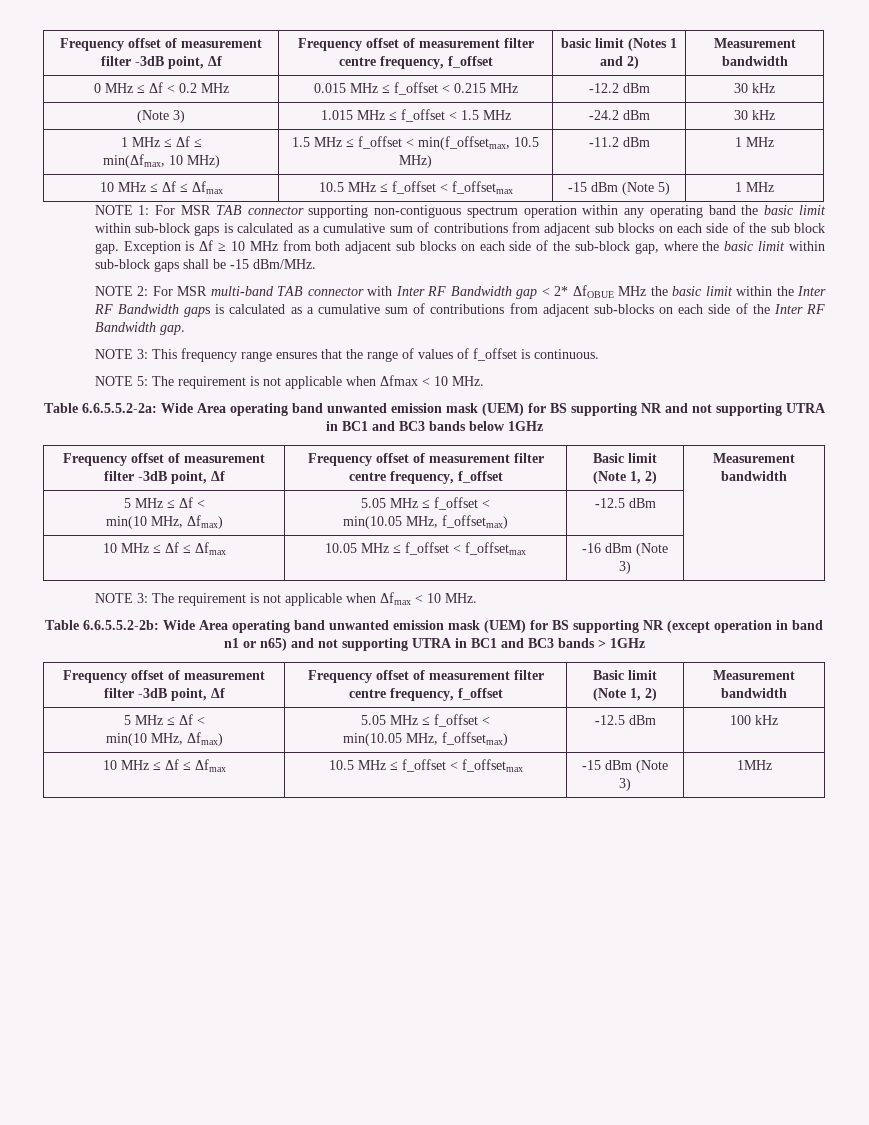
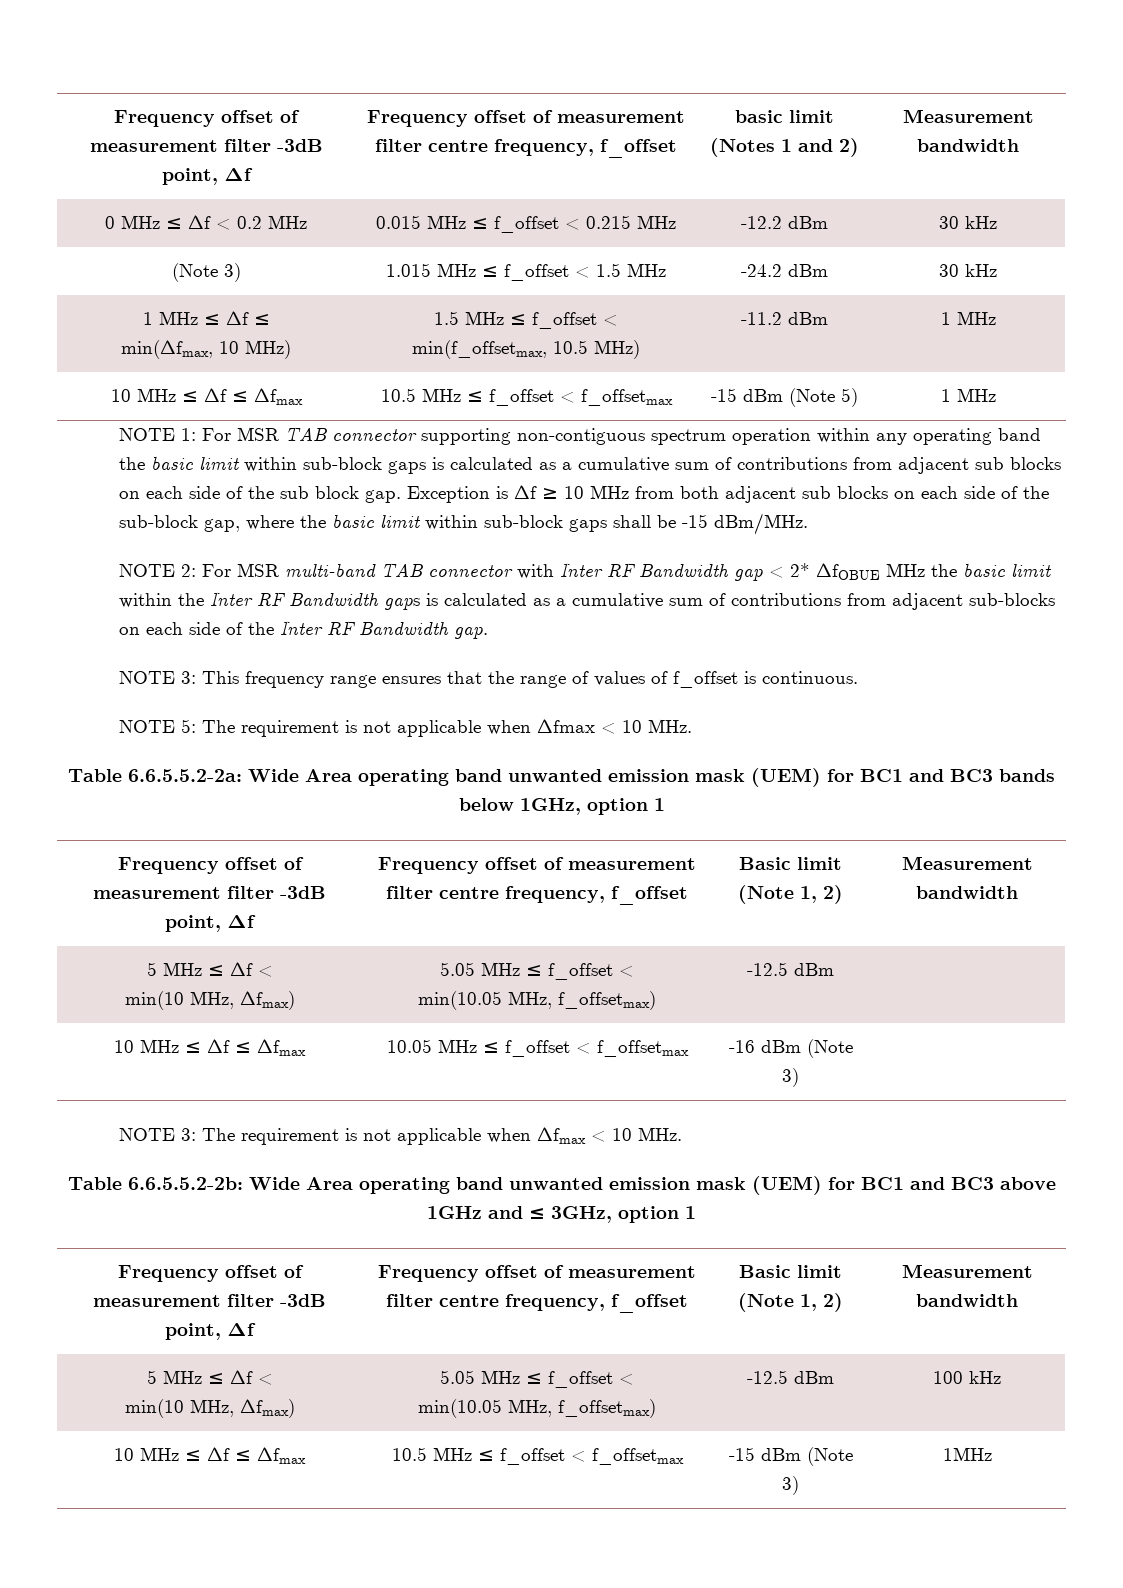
- Table 6.6.5.5.2-2a: Wide Area operating band unwanted emission mask (UEM) for BS supporting NR and not supporting UTRA in BC1 and BC3 bands below 1GHz
+ Table 6.6.5.5.2-2a: Wide Area operating band unwanted emission mask (UEM) for BC1 and BC3 bands below 1GHz, option 1
- Table 6.6.5.5.2-2b: Wide Area operating band unwanted emission mask (UEM) for BS supporting NR (except operation in band n1 or n65) and not supporting UTRA in BC1 and BC3 bands > 1GHz
+ Table 6.6.5.5.2-2b: Wide Area operating band unwanted emission mask (UEM) for BC1 and BC3 above 1GHz and ≤ 3GHz, option 1

